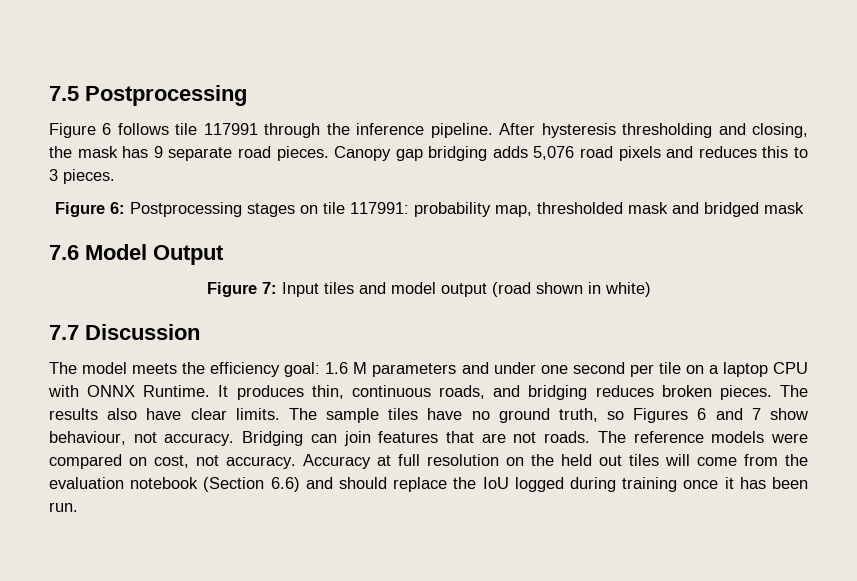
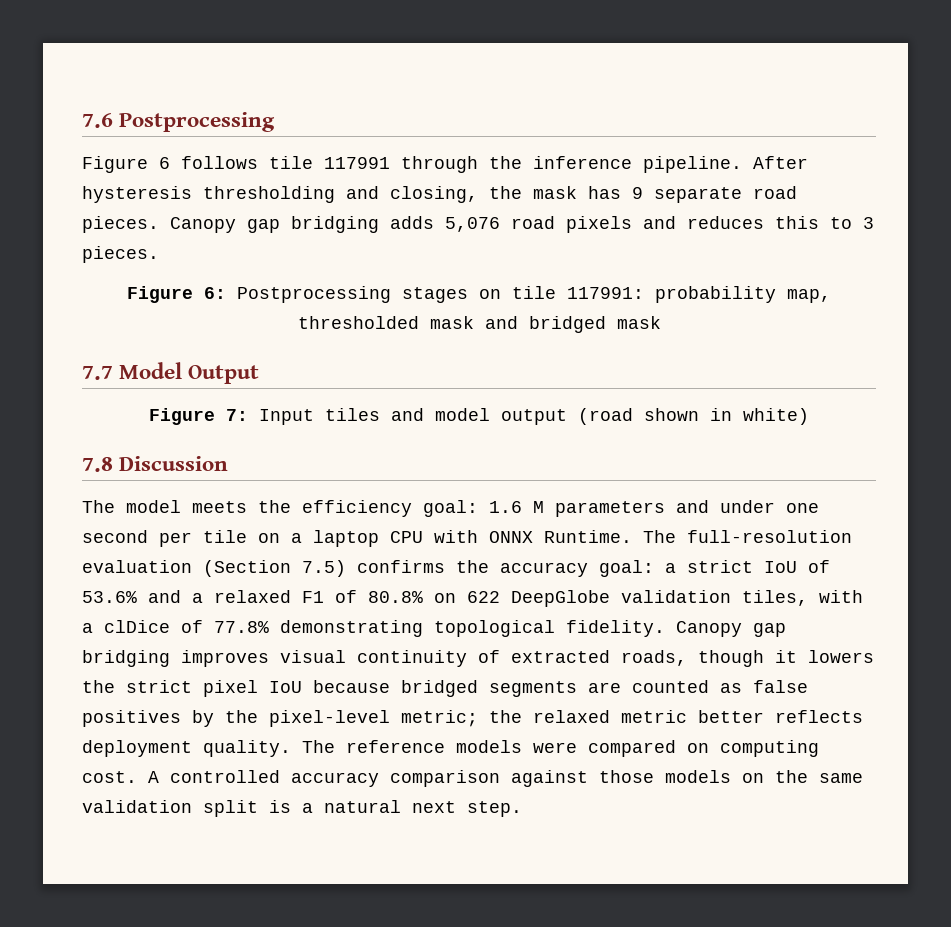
- 7.5 Postprocessing
+ 7.6 Postprocessing
- 7.6 Model Output
+ 7.7 Model Output
- 7.7 Discussion
+ 7.8 Discussion
- It produces thin, continuous roads, and bridging reduces broken pieces. The results also have clear limits. The sample tiles have no ground truth, so Figures 6 and 7 show behaviour, not accuracy. Bridging can join features that are not roads.
+ The full-resolution evaluation (Section 7.5) confirms the accuracy goal: a strict IoU of 53.6% and a relaxed F1 of 80.8% on 622 DeepGlobe validation tiles, with a clDice of 77.8% demonstrating topological fidelity. Canopy gap bridging improves visual continuity of extracted roads, though it lowers the strict pixel IoU because bridged segments are counted as false positives by the pixel-level metric; the relaxed metric better reflects deployment quality.
- The reference models were compared on cost, not accuracy. Accuracy at full resolution on the held out tiles will come from the evaluation notebook (Section 6.6) and should replace the IoU logged during training once it has been run.
+ The reference models were compared on computing cost. A controlled accuracy comparison against those models on the same validation split is a natural next step.

